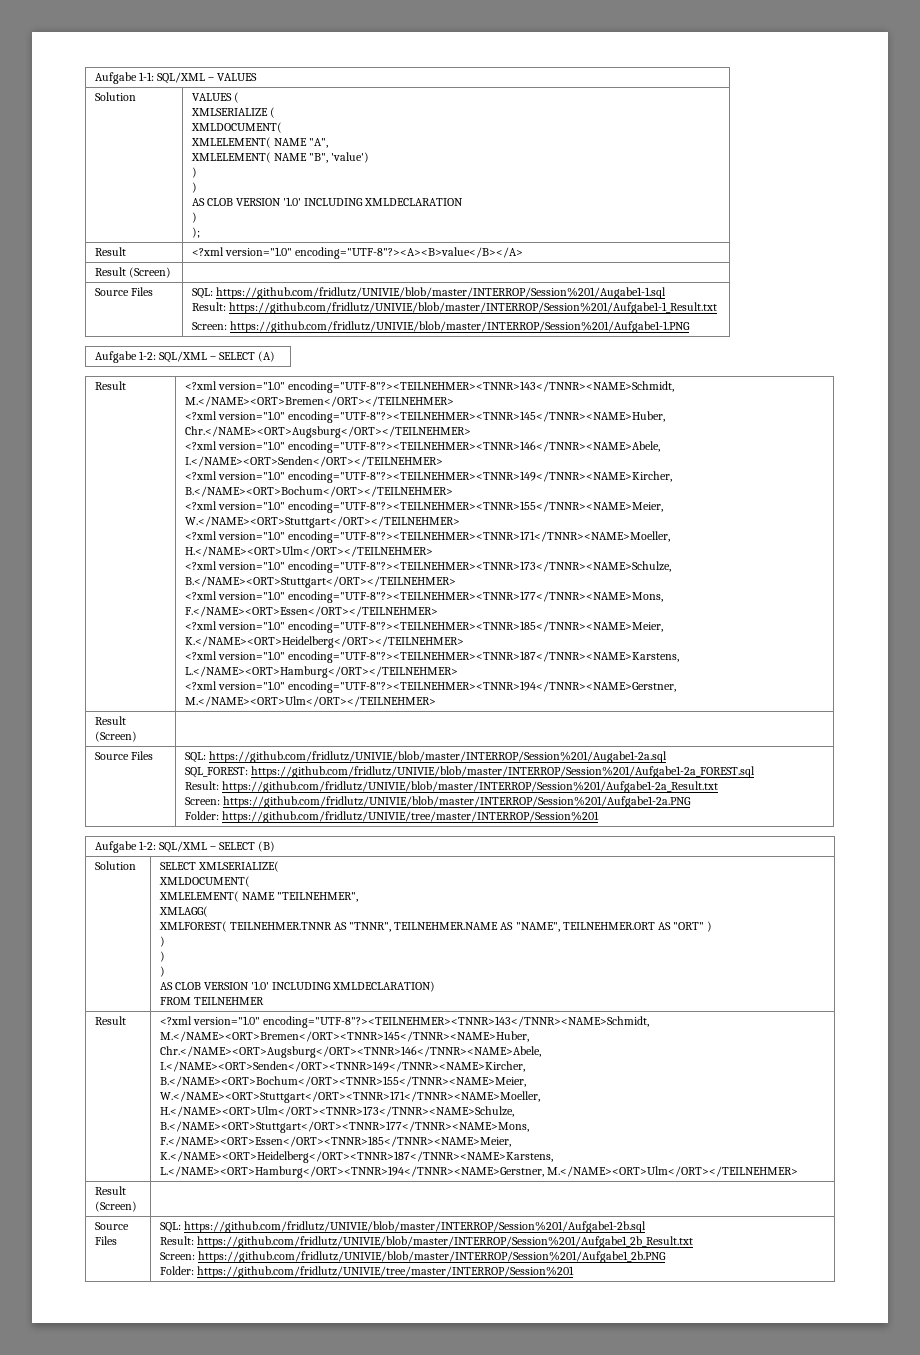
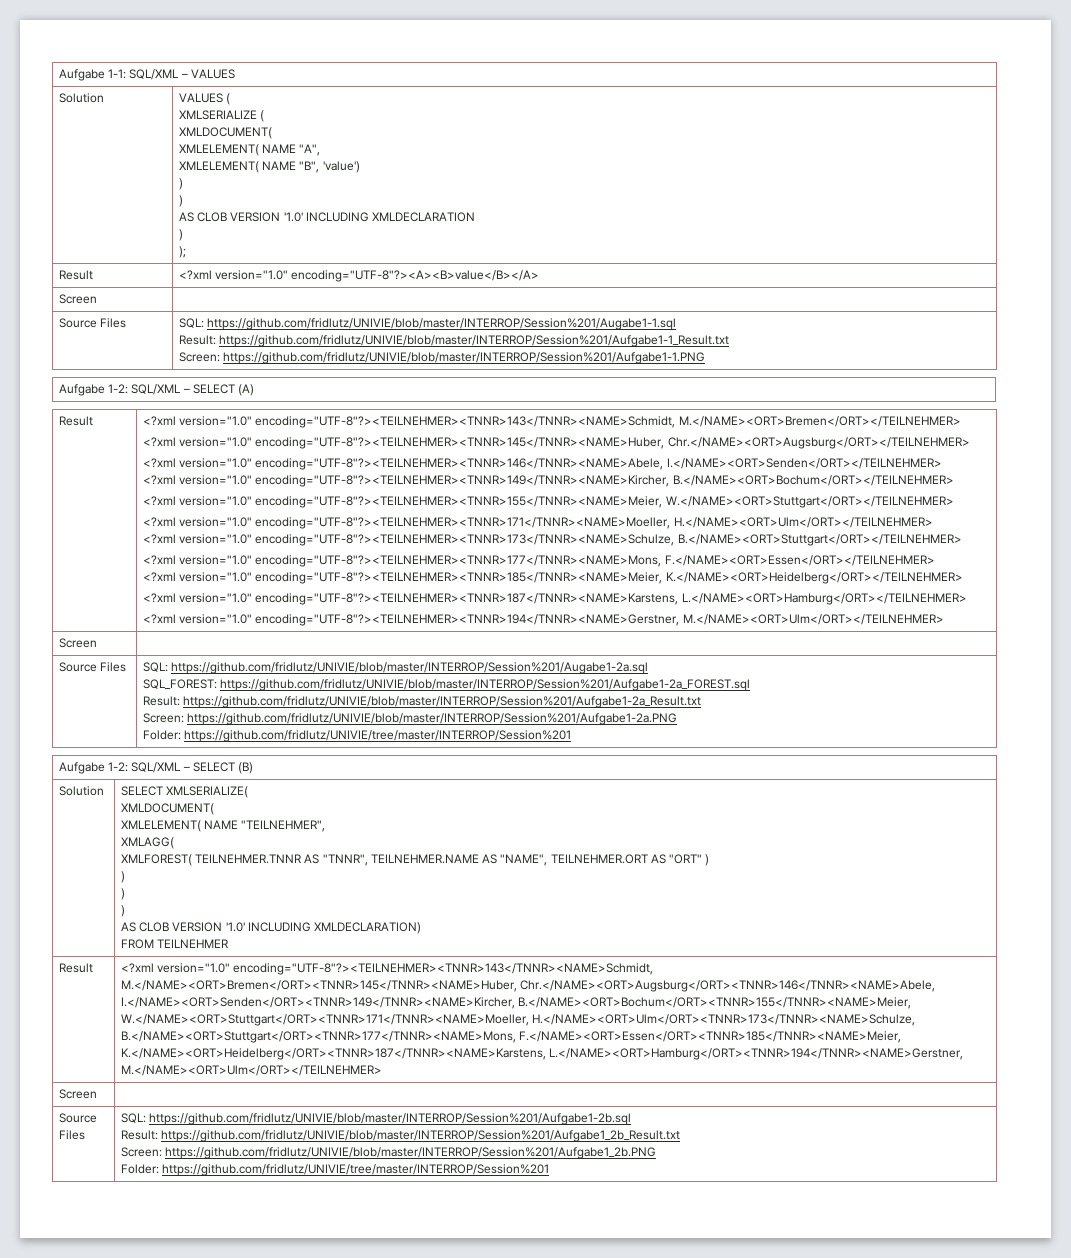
  Result | <?xml version="1.0" encoding="UTF-8"?><A><B>value</B></A>
- Result (Screen) |
+ Screen |
  <?xml version="1.0" encoding="UTF-8"?><TEILNEHMER><TNNR>194</TNNR><NAME>Gerstner, M.</NAME><ORT>Ulm</ORT></TEILNEHMER>
- Result (Screen) |
+ Screen |
  Result | <?xml version="1.0" encoding="UTF-8"?><TEILNEHMER><TNNR>143</TNNR><NAME>Schmidt, M.</NAME><ORT>Bremen</ORT><TNNR>145</TNNR><NAME>Huber, Chr.</NAME><ORT>Augsburg</ORT><TNNR>146</TNNR><NAME>Abele, I.</NAME><ORT>Senden</ORT><TNNR>149</TNNR><NAME>Kircher, B.</NAME><ORT>Bochum</ORT><TNNR>155</TNNR><NAME>Meier, W.</NAME><ORT>Stuttgart</ORT><TNNR>171</TNNR><NAME>Moeller, H.</NAME><ORT>Ulm</ORT><TNNR>173</TNNR><NAME>Schulze, B.</NAME><ORT>Stuttgart</ORT><TNNR>177</TNNR><NAME>Mons, F.</NAME><ORT>Essen</ORT><TNNR>185</TNNR><NAME>Meier, K.</NAME><ORT>Heidelberg</ORT><TNNR>187</TNNR><NAME>Karstens, L.</NAME><ORT>Hamburg</ORT><TNNR>194</TNNR><NAME>Gerstner, M.</NAME><ORT>Ulm</ORT></TEILNEHMER>
- Result (Screen) |
+ Screen |

